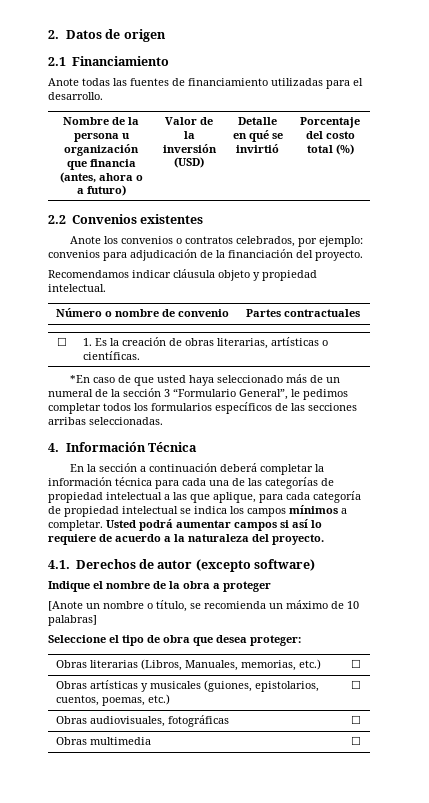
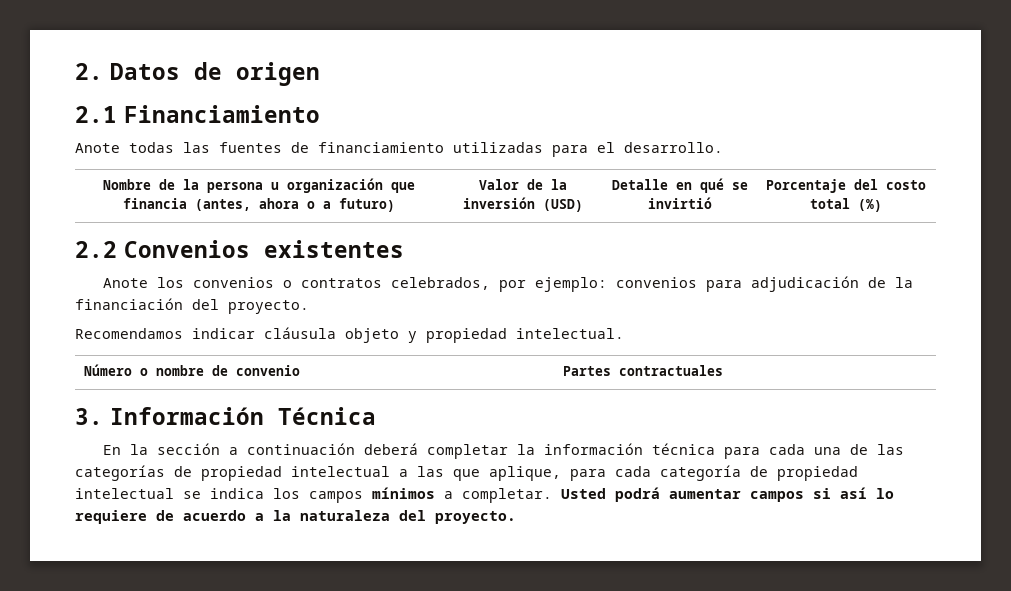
- ☐ | 1. Es la creación de obras literarias, artísticas o científicas.
- *En caso de que usted haya seleccionado más de un numeral de la sección 3 “Formulario General”, le pedimos completar todos los formularios específicos de las secciones arribas seleccionadas.
- 4. Información Técnica
+ 3. Información Técnica
- 4.1. Derechos de autor (excepto software)
- Indique el nombre de la obra a proteger
- [Anote un nombre o título, se recomienda un máximo de 10 palabras]
- Seleccione el tipo de obra que desea proteger:
- Obras literarias (Libros, Manuales, memorias, etc.) | ☐
- Obras artísticas y musicales (guiones, epistolarios, cuentos, poemas, etc.) | ☐
- Obras audiovisuales, fotográficas | ☐
- Obras multimedia | ☐

